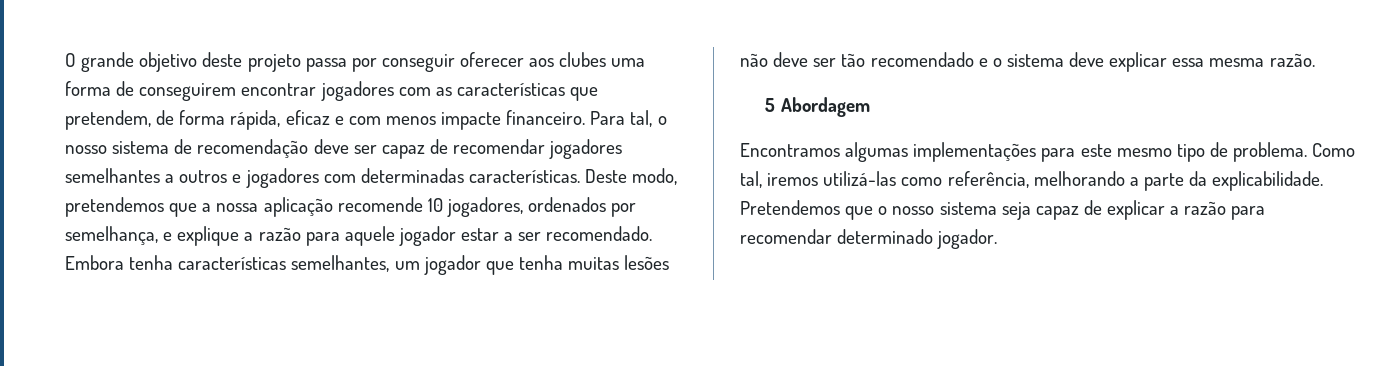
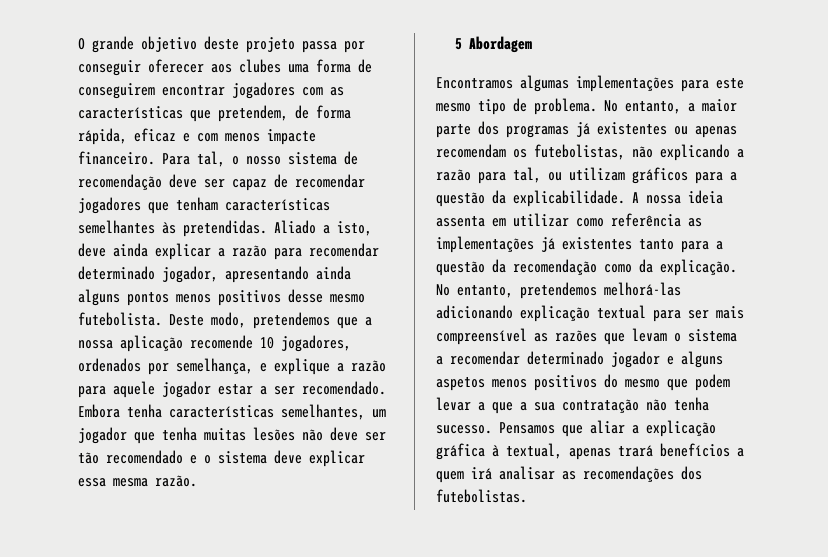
- Para tal, o nosso sistema de recomendação deve ser capaz de recomendar jogadores semelhantes a outros e jogadores com determinadas características.
+ Para tal, o nosso sistema de recomendação deve ser capaz de recomendar jogadores que tenham características semelhantes às pretendidas. Aliado a isto, deve ainda explicar a razão para recomendar determinado jogador, apresentando ainda alguns pontos menos positivos desse mesmo futebolista.
- Como tal, iremos utilizá-las como referência, melhorando a parte da explicabilidade. Pretendemos que o nosso sistema seja capaz de explicar a razão para recomendar determinado jogador.
+ No entanto, a maior parte dos programas já existentes ou apenas recomendam os futebolistas, não explicando a razão para tal, ou utilizam gráficos para a questão da explicabilidade. A nossa ideia assenta em utilizar como referência as implementações já existentes tanto para a questão da recomendação como da explicação. No entanto, pretendemos melhorá-las adicionando explicação textual para ser mais compreensível as razões que levam o sistema a recomendar determinado jogador e alguns aspetos menos positivos do mesmo que podem levar a que a sua contratação não tenha sucesso. Pensamos que aliar a explicação gráfica à textual, apenas trará benefícios a quem irá analisar as recomendações dos futebolistas.

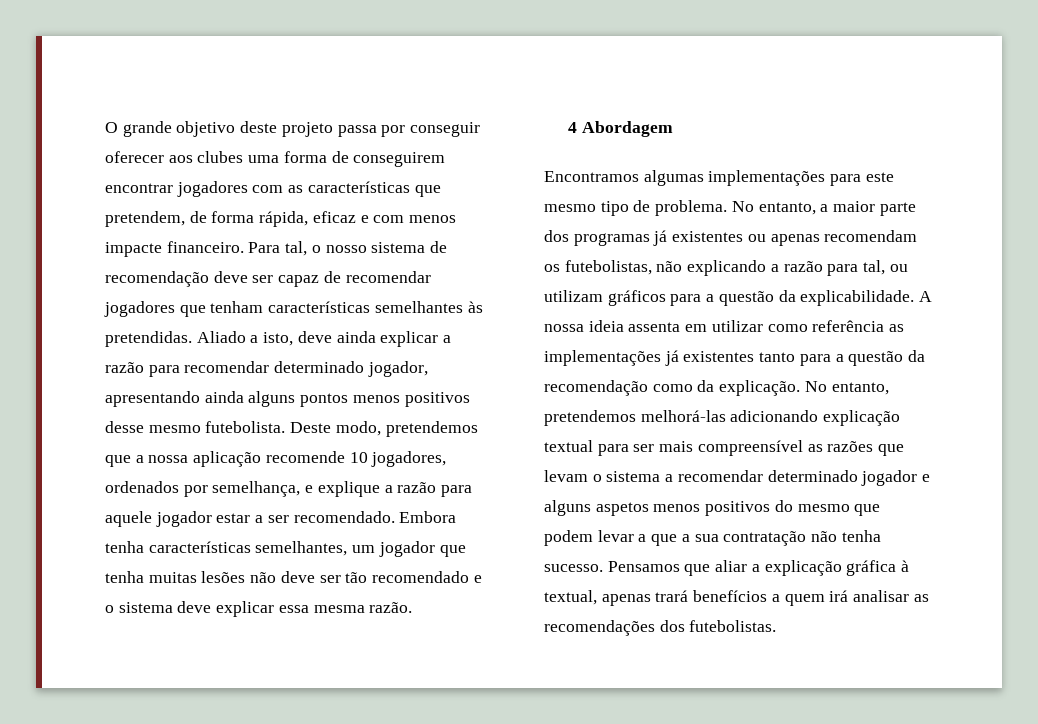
- 5 Abordagem
+ 4 Abordagem

